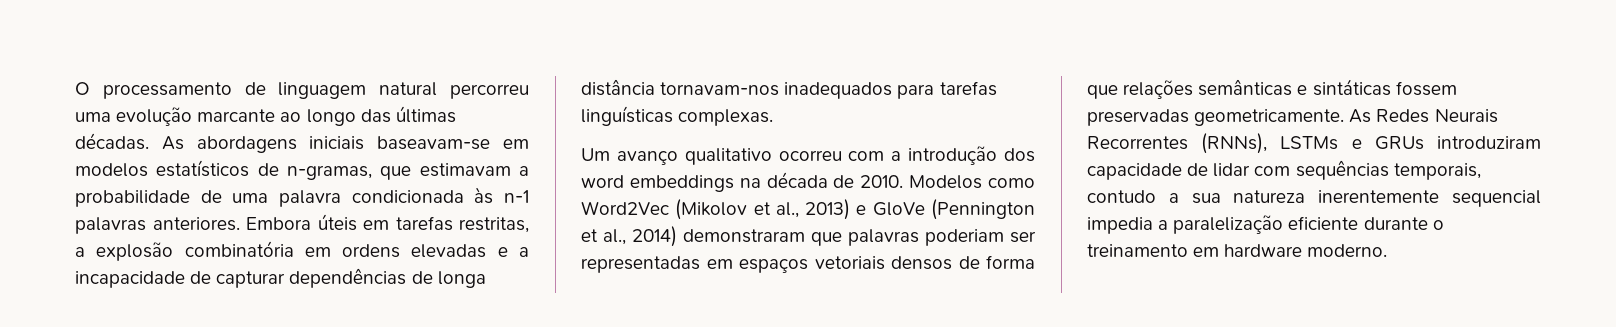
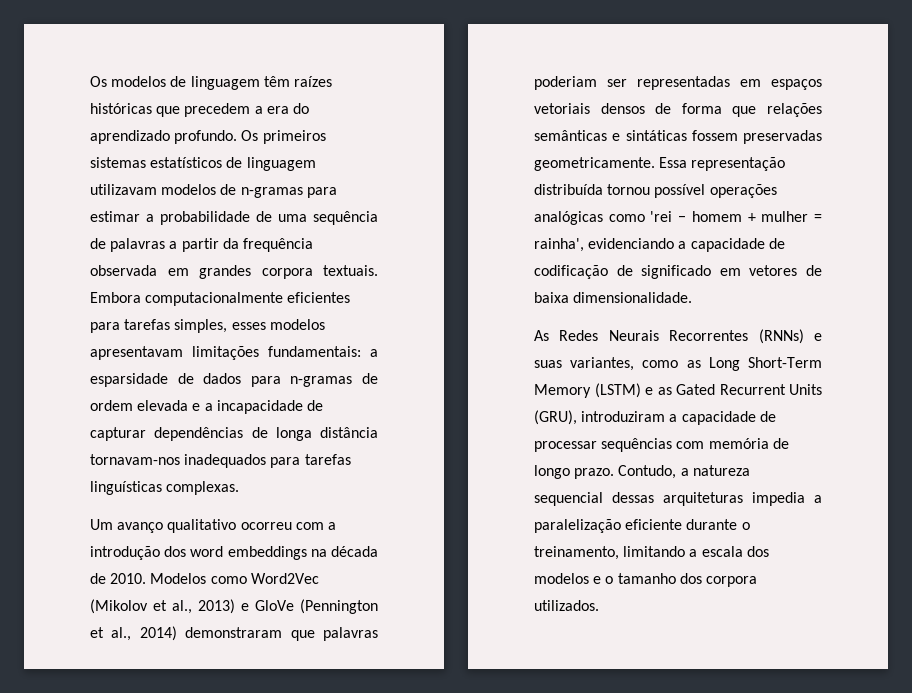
- O processamento de linguagem natural percorreu uma evolução marcante ao longo das últimas décadas. As abordagens iniciais baseavam-se em modelos estatísticos de n-gramas, que estimavam a probabilidade de uma palavra condicionada às n-1 palavras anteriores. Embora úteis em tarefas restritas, a explosão combinatória em ordens elevadas e a incapacidade de capturar dependências de longa distância tornavam-nos inadequados para tarefas linguísticas complexas.
+ Os modelos de linguagem têm raízes históricas que precedem a era do aprendizado profundo. Os primeiros sistemas estatísticos de linguagem utilizavam modelos de n-gramas para estimar a probabilidade de uma sequência de palavras a partir da frequência observada em grandes corpora textuais. Embora computacionalmente eficientes para tarefas simples, esses modelos apresentavam limitações fundamentais: a esparsidade de dados para n-gramas de ordem elevada e a incapacidade de capturar dependências de longa distância tornavam-nos inadequados para tarefas linguísticas complexas.
- As Redes Neurais Recorrentes (RNNs), LSTMs e GRUs introduziram capacidade de lidar com sequências temporais, contudo a sua natureza inerentemente sequencial impedia a paralelização eficiente durante o treinamento em hardware moderno.
+ Essa representação distribuída tornou possível operações analógicas como 'rei − homem + mulher = rainha', evidenciando a capacidade de codificação de significado em vetores de baixa dimensionalidade.
+ As Redes Neurais Recorrentes (RNNs) e suas variantes, como as Long Short-Term Memory (LSTM) e as Gated Recurrent Units (GRU), introduziram a capacidade de processar sequências com memória de longo prazo. Contudo, a natureza sequencial dessas arquiteturas impedia a paralelização eficiente durante o treinamento, limitando a escala dos modelos e o tamanho dos corpora utilizados.

